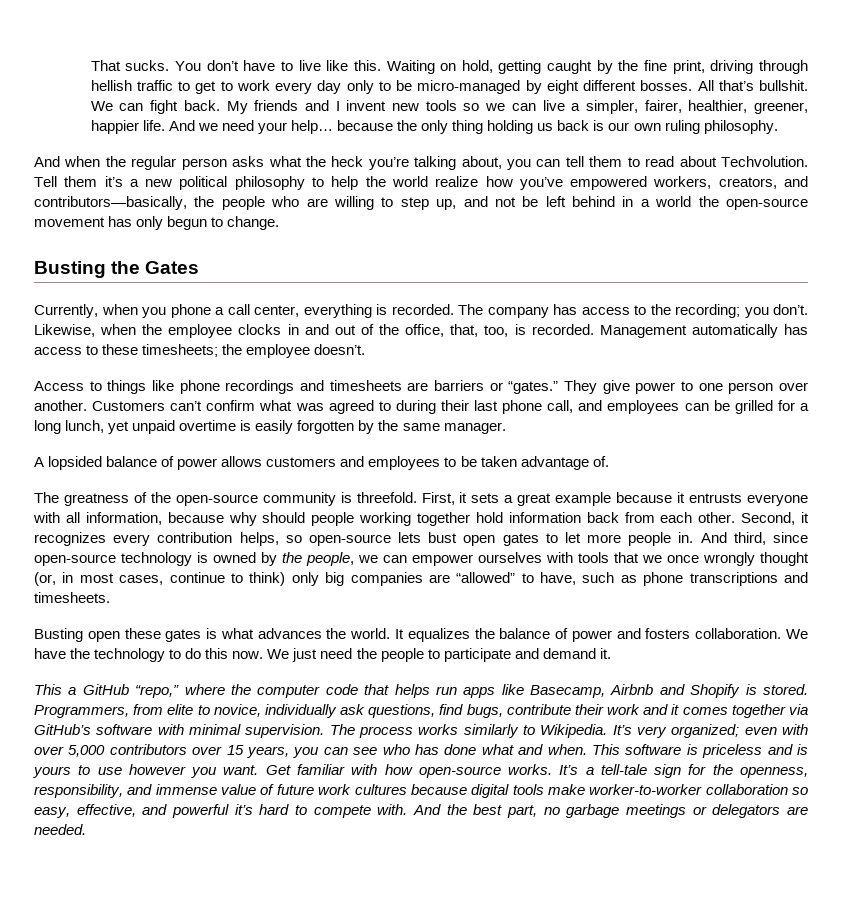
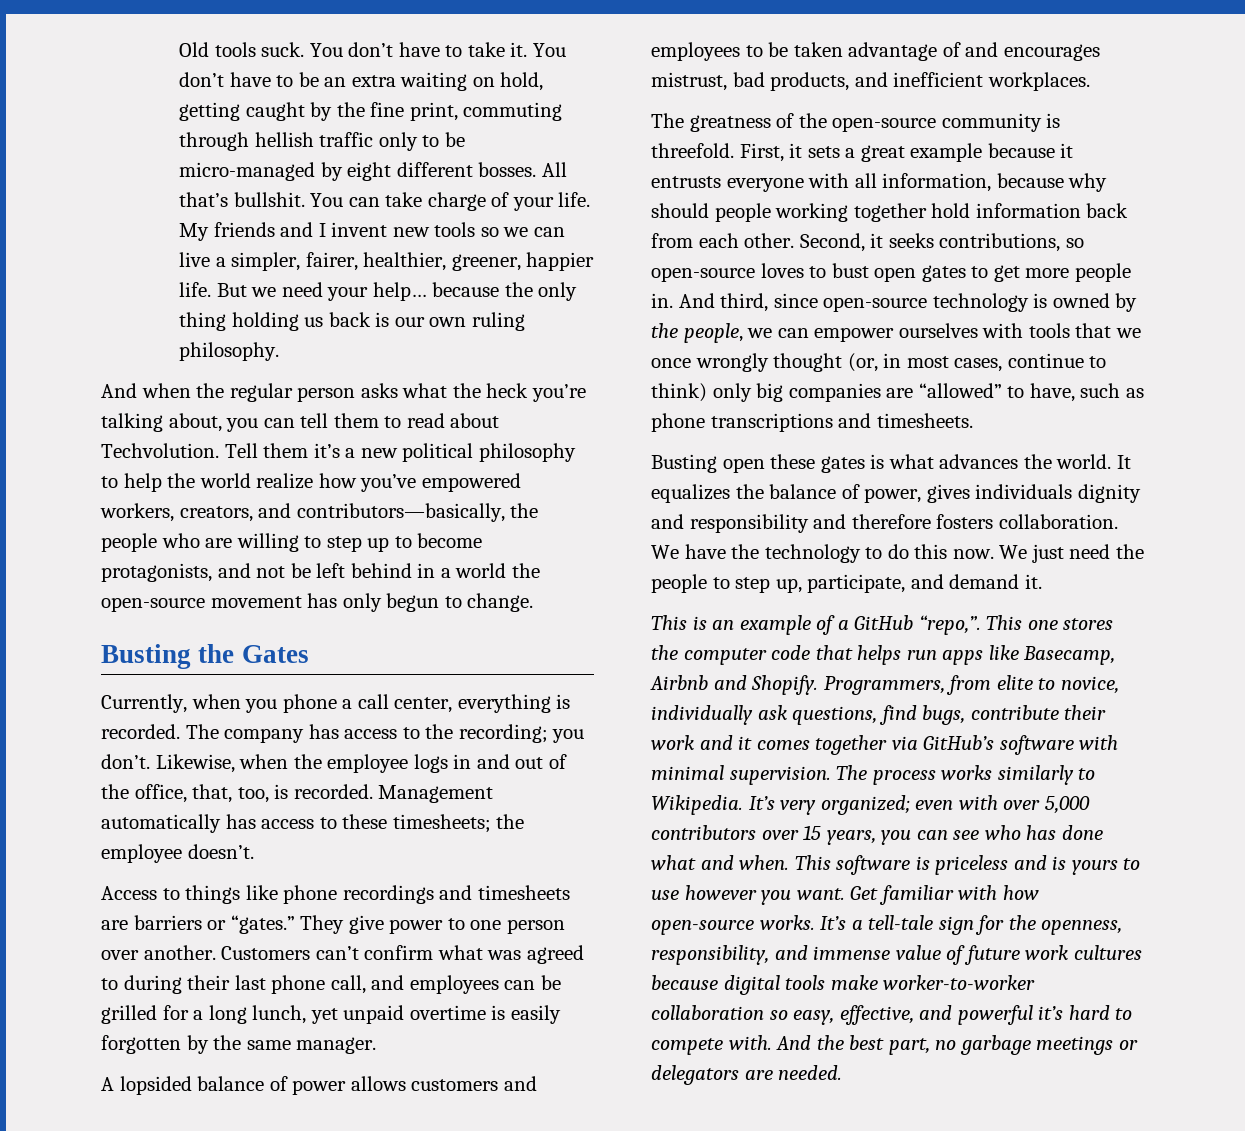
- That sucks. You don’t have to live like this. Waiting on hold, getting caught by the fine print, driving through hellish traffic to get to work every day only to be micro-managed by eight different bosses.
+ Old tools suck. You don’t have to take it. You don’t have to be an extra waiting on hold, getting caught by the fine print, commuting through hellish traffic only to be micro-managed by eight different bosses.
- We can fight back.
+ You can take charge of your life.
- And we need your help… because the only thing holding us back is our own ruling philosophy.
+ But we need your help… because the only thing holding us back is our own ruling philosophy.
- Tell them it’s a new political philosophy to help the world realize how you’ve empowered workers, creators, and contributors—basically, the people who are willing to step up, and not be left behind in a world the open-source movement has only begun to change.
+ Tell them it’s a new political philosophy to help the world realize how you’ve empowered workers, creators, and contributors—basically, the people who are willing to step up to become protagonists, and not be left behind in a world the open-source movement has only begun to change.
- Likewise, when the employee clocks in and out of the office, that, too, is recorded.
+ Likewise, when the employee logs in and out of the office, that, too, is recorded.
- A lopsided balance of power allows customers and employees to be taken advantage of.
+ A lopsided balance of power allows customers and employees to be taken advantage of and encourages mistrust, bad products, and inefficient workplaces.
- Second, it recognizes every contribution helps, so open-source lets bust open gates to let more people in.
+ Second, it seeks contributions, so open-source loves to bust open gates to get more people in.
- It equalizes the balance of power and fosters collaboration.
+ It equalizes the balance of power, gives individuals dignity and responsibility and therefore fosters collaboration.
- We just need the people to participate and demand it.
+ We just need the people to step up, participate, and demand it.
- This a GitHub “repo,” where the computer code that helps run apps like Basecamp, Airbnb and Shopify is stored.
+ This is an example of a GitHub “repo,”. This one stores the computer code that helps run apps like Basecamp, Airbnb and Shopify.

